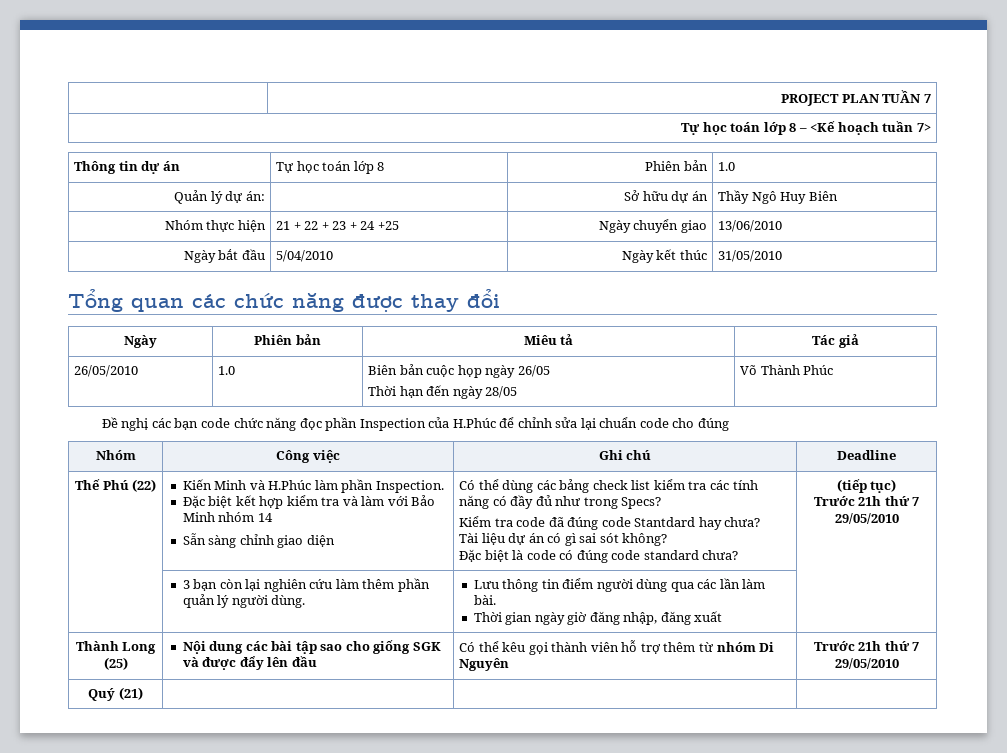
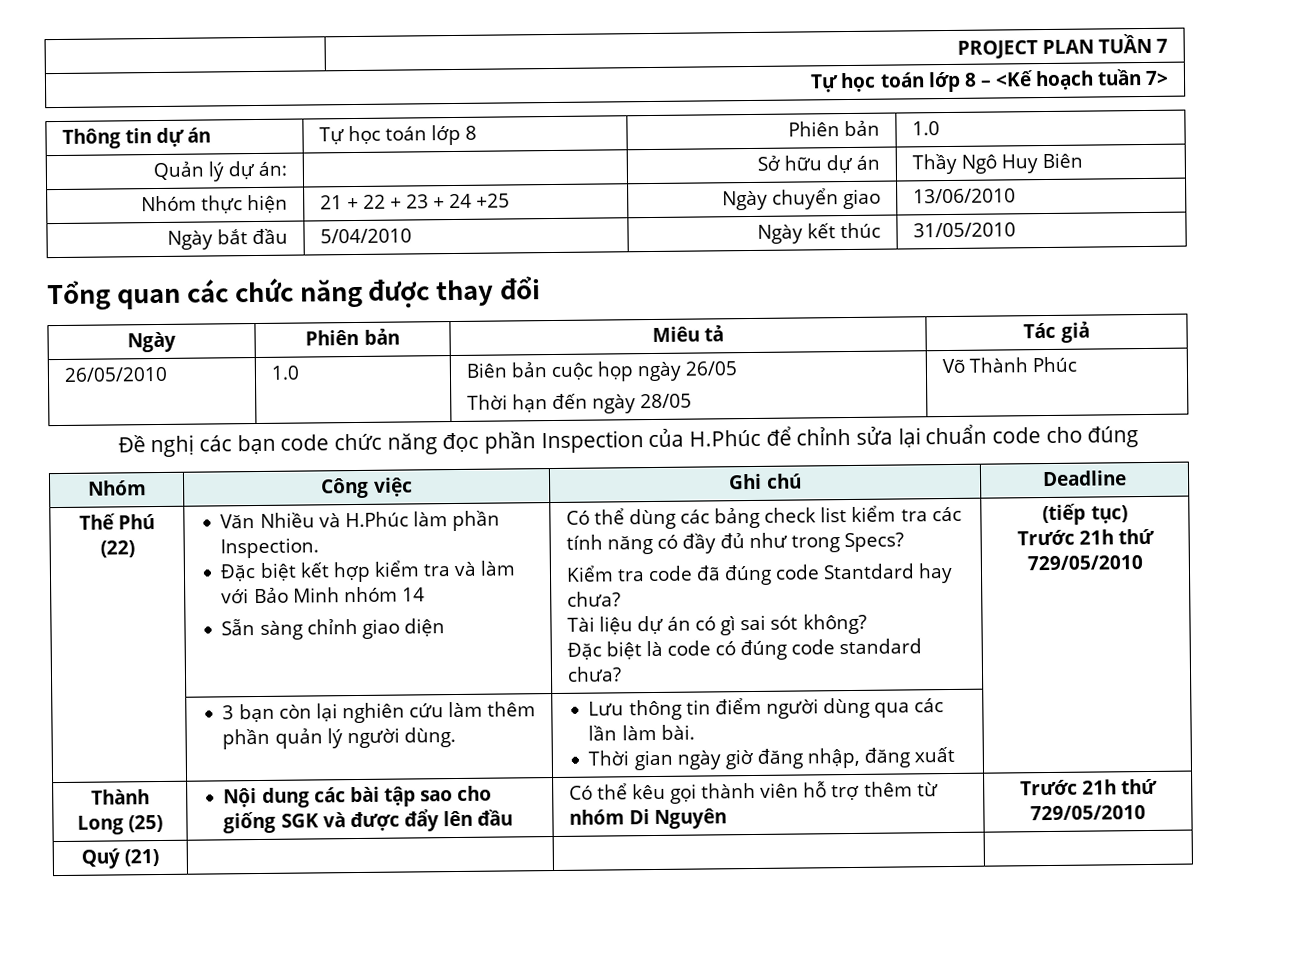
- Kiến Minh và H.Phúc làm phần Inspection.
+ Văn Nhiều và H.Phúc làm phần Inspection.
  (tiếp tục)
- Trước 21h thứ 7 29/05/2010
+ Trước 21h thứ 729/05/2010
- Thành Long (25) | Nội dung các bài tập sao cho giống SGK và được đẩy lên đầu | Có thể kêu gọi thành viên hỗ trợ thêm từ nhóm Di Nguyên | Trước 21h thứ 7 29/05/2010
+ Thành Long (25) | Nội dung các bài tập sao cho giống SGK và được đẩy lên đầu | Có thể kêu gọi thành viên hỗ trợ thêm từ nhóm Di Nguyên | Trước 21h thứ 729/05/2010

